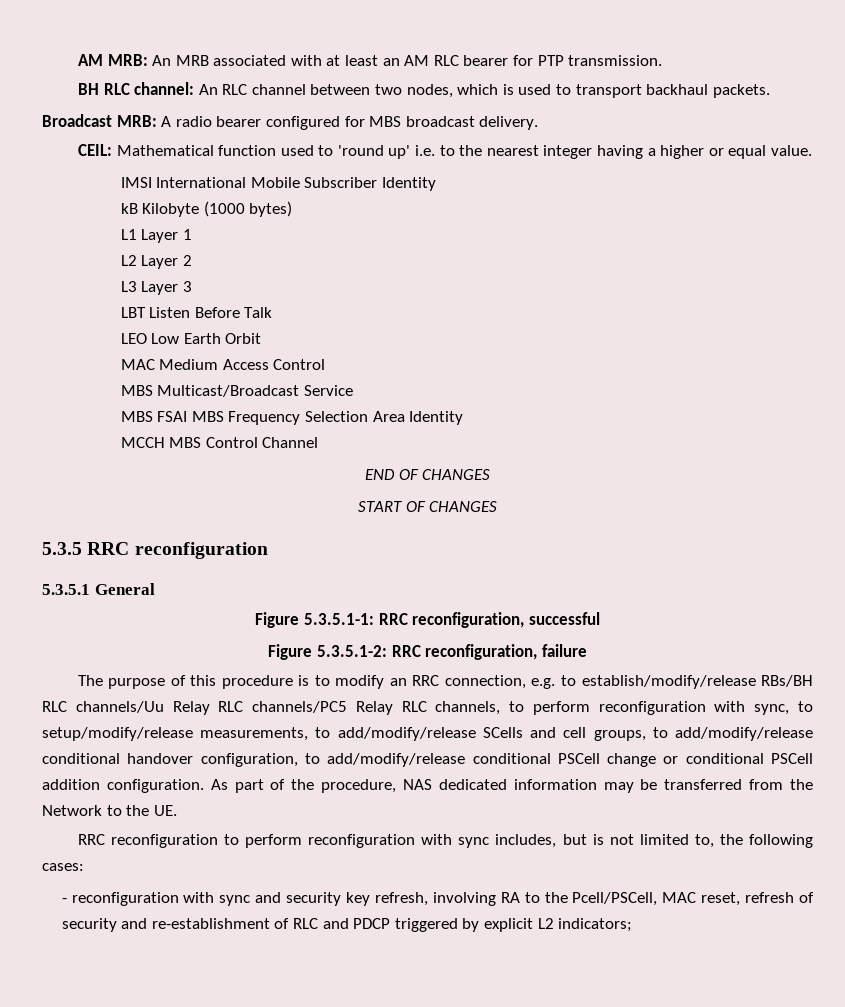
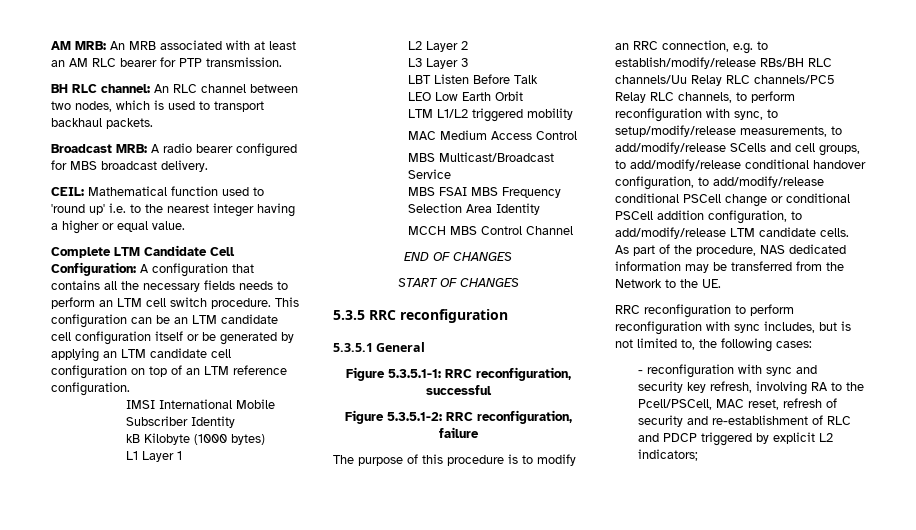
+ Complete LTM Candidate Cell Configuration: A configuration that contains all the necessary fields needs to perform an LTM cell switch procedure. This configuration can be an LTM candidate cell configuration itself or be generated by applying an LTM candidate cell configuration on top of an LTM reference configuration.
+ LTM L1/L2 triggered mobility
- The purpose of this procedure is to modify an RRC connection, e.g. to establish/modify/release RBs/BH RLC channels/Uu Relay RLC channels/PC5 Relay RLC channels, to perform reconfiguration with sync, to setup/modify/release measurements, to add/modify/release SCells and cell groups, to add/modify/release conditional handover configuration, to add/modify/release conditional PSCell change or conditional PSCell addition configuration.
+ The purpose of this procedure is to modify an RRC connection, e.g. to establish/modify/release RBs/BH RLC channels/Uu Relay RLC channels/PC5 Relay RLC channels, to perform reconfiguration with sync, to setup/modify/release measurements, to add/modify/release SCells and cell groups, to add/modify/release conditional handover configuration, to add/modify/release conditional PSCell change or conditional PSCell addition configuration, to add/modify/release LTM candidate cells.

